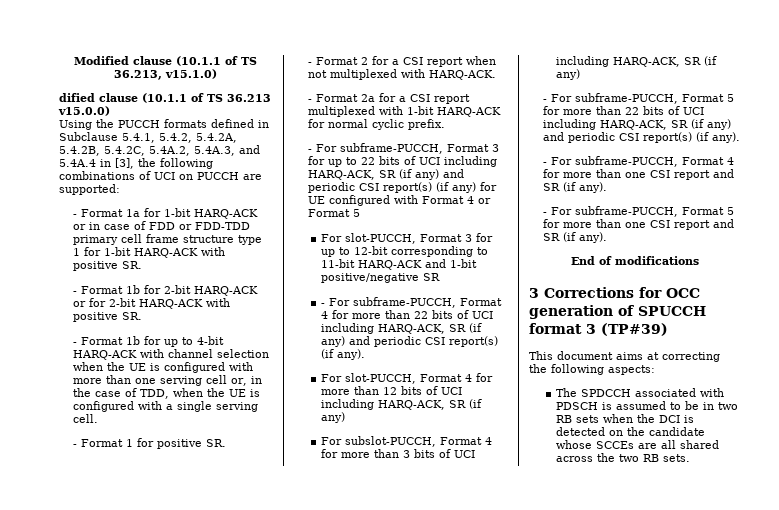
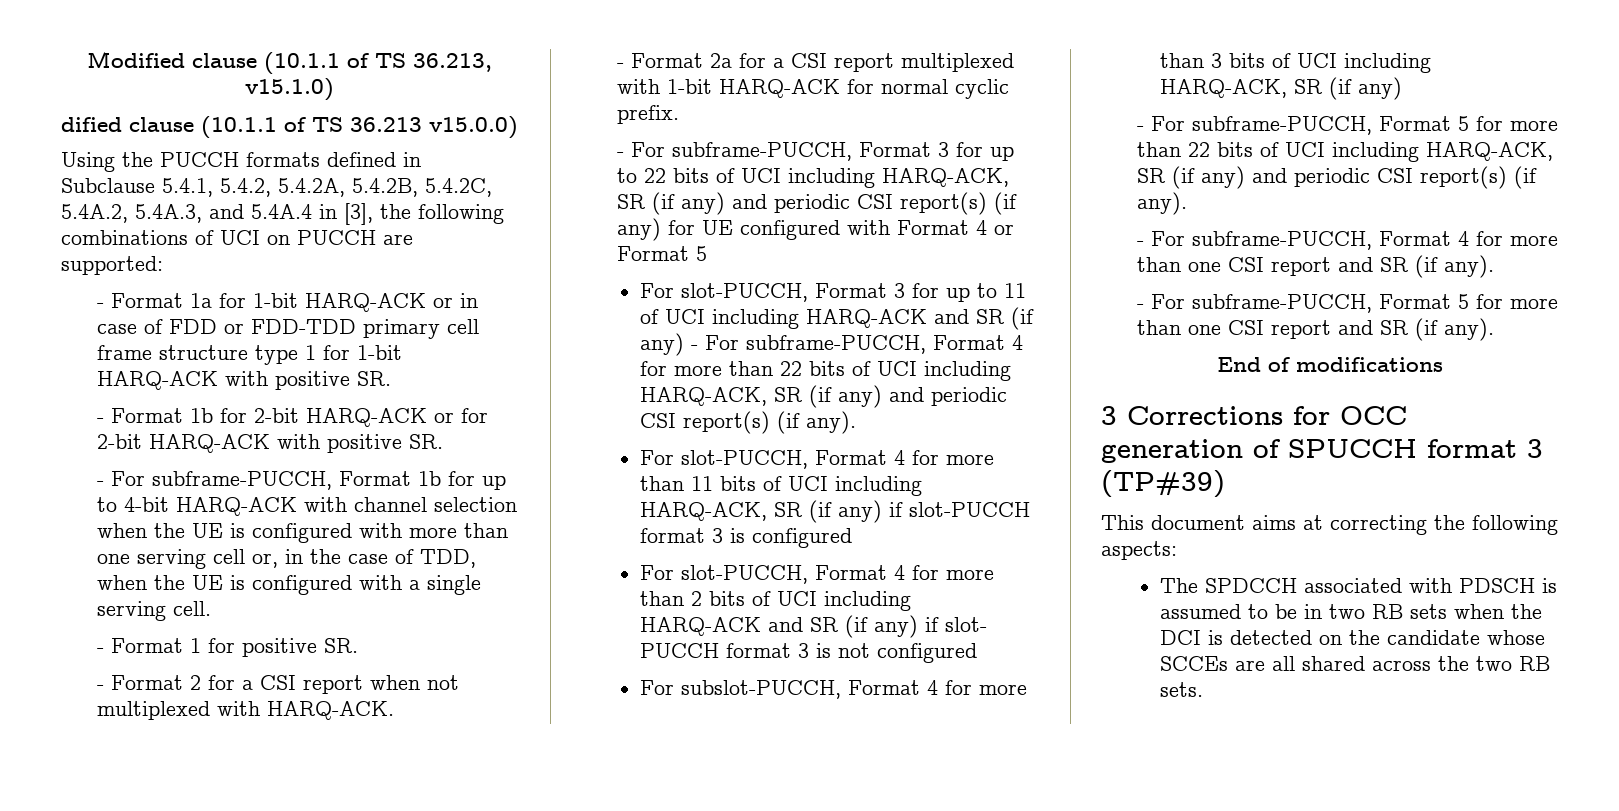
- - Format 1b for up to 4-bit HARQ-ACK with channel selection when the UE is configured with more than one serving cell or, in the case of TDD, when the UE is configured with a single serving cell.
+ - For subframe-PUCCH, Format 1b for up to 4-bit HARQ-ACK with channel selection when the UE is configured with more than one serving cell or, in the case of TDD, when the UE is configured with a single serving cell.
- For slot-PUCCH, Format 3 for up to 12-bit corresponding to 11-bit HARQ-ACK and 1-bit positive/negative SR
- - For subframe-PUCCH, Format 4 for more than 22 bits of UCI including HARQ-ACK, SR (if any) and periodic CSI report(s) (if any).
+ For slot-PUCCH, Format 3 for up to 11 of UCI including HARQ-ACK and SR (if any) - For subframe-PUCCH, Format 4 for more than 22 bits of UCI including HARQ-ACK, SR (if any) and periodic CSI report(s) (if any).
- For slot-PUCCH, Format 4 for more than 12 bits of UCI including HARQ-ACK, SR (if any)
+ For slot-PUCCH, Format 4 for more than 11 bits of UCI including HARQ-ACK, SR (if any) if slot-PUCCH format 3 is configured
+ For slot-PUCCH, Format 4 for more than 2 bits of UCI including HARQ-ACK and SR (if any) if slot- PUCCH format 3 is not configured

